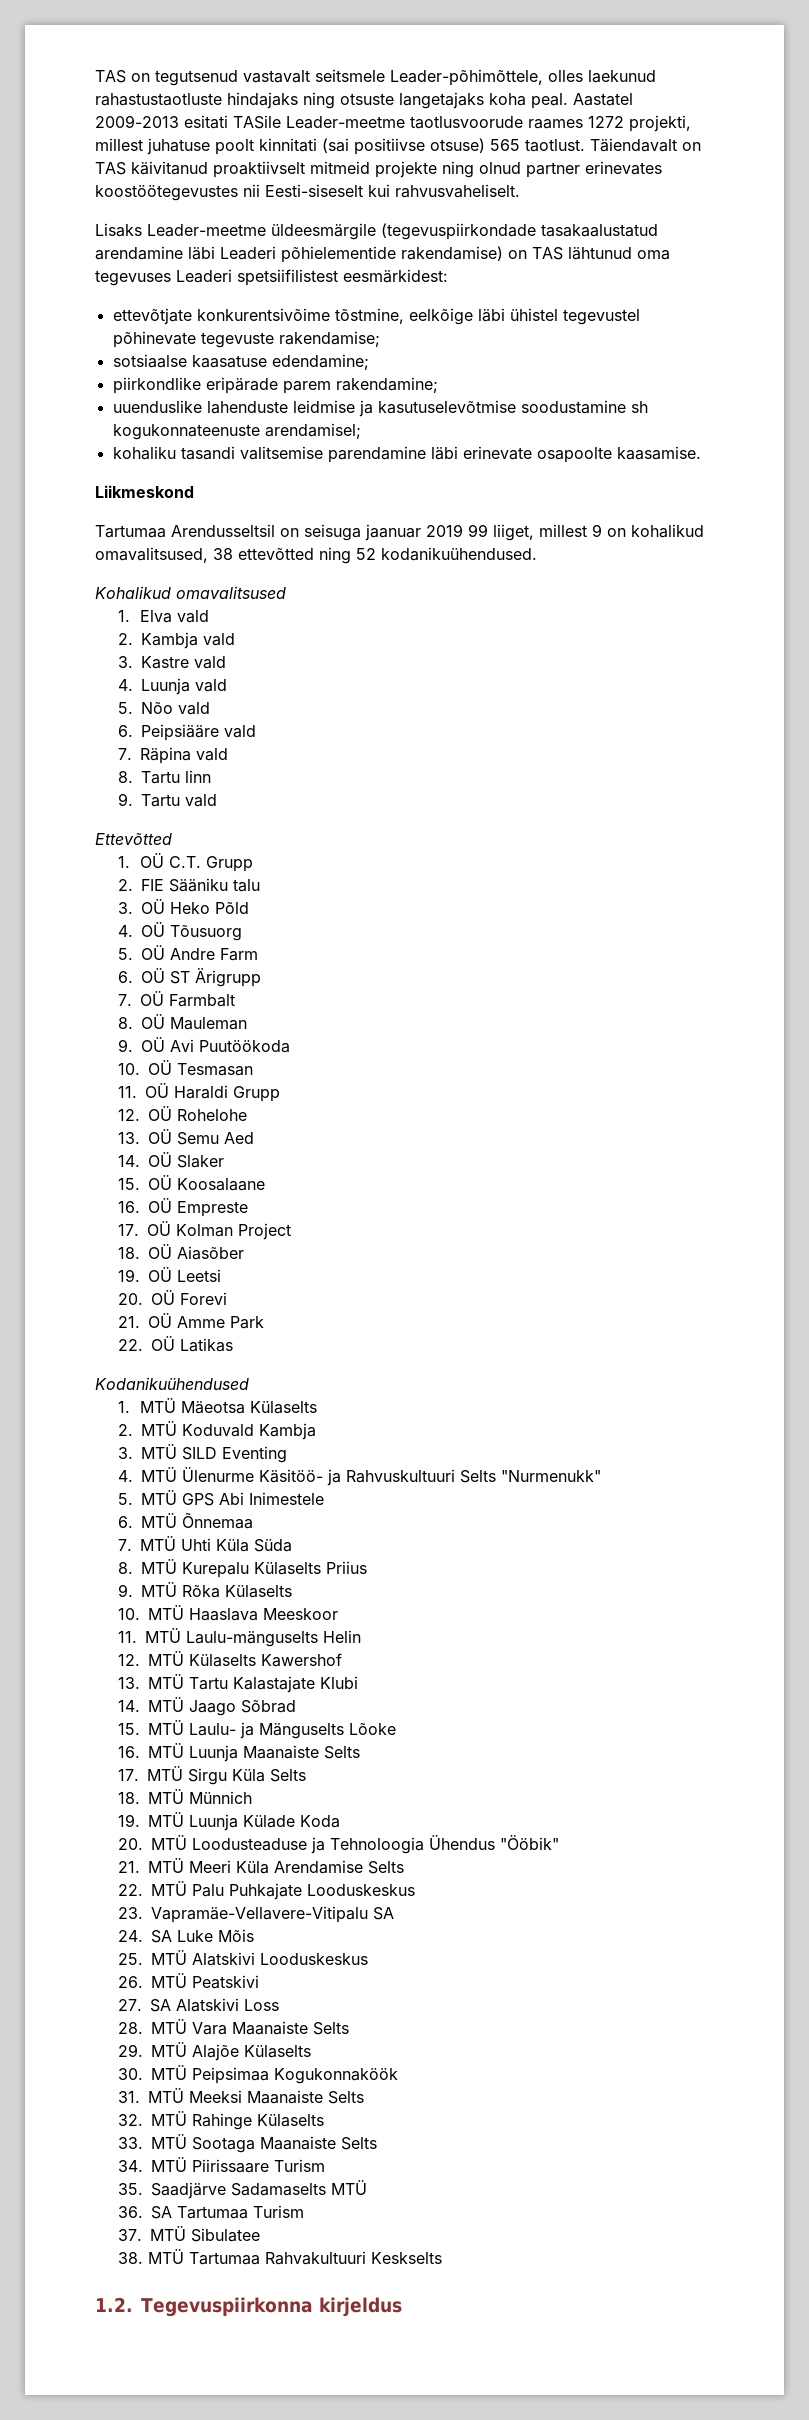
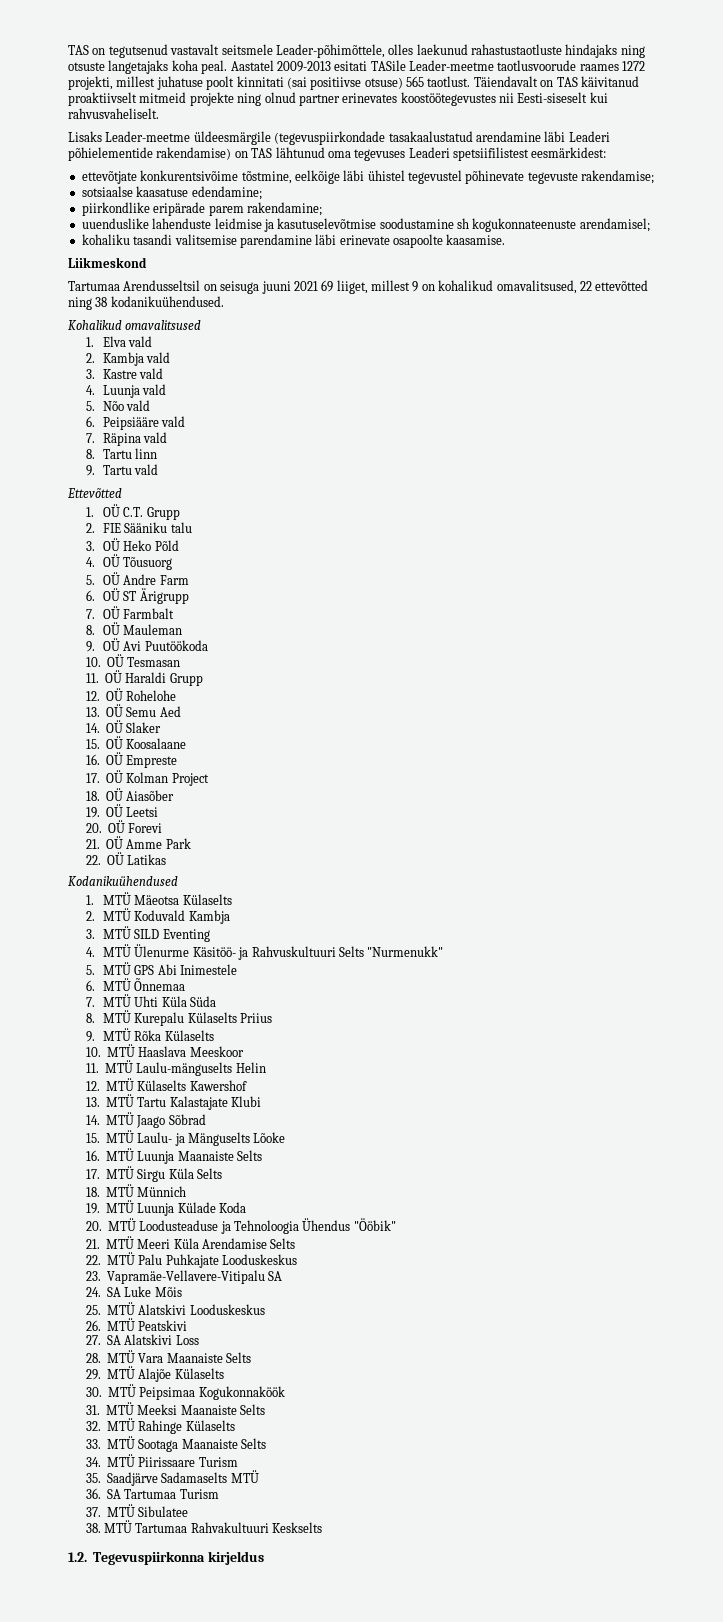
- Tartumaa Arendusseltsil on seisuga jaanuar 2019 99 liiget, millest 9 on kohalikud omavalitsused, 38 ettevõtted ning 52 kodanikuühendused.
+ Tartumaa Arendusseltsil on seisuga juuni 2021 69 liiget, millest 9 on kohalikud omavalitsused, 22 ettevõtted ning 38 kodanikuühendused.

